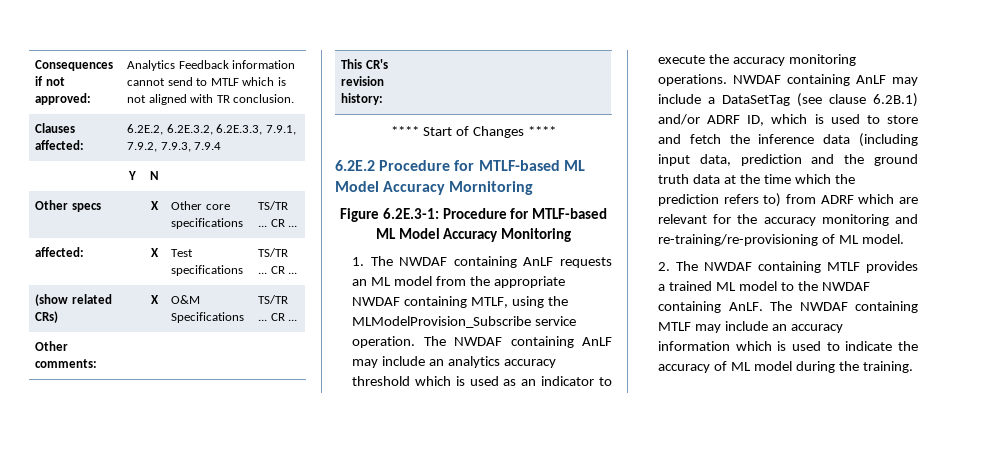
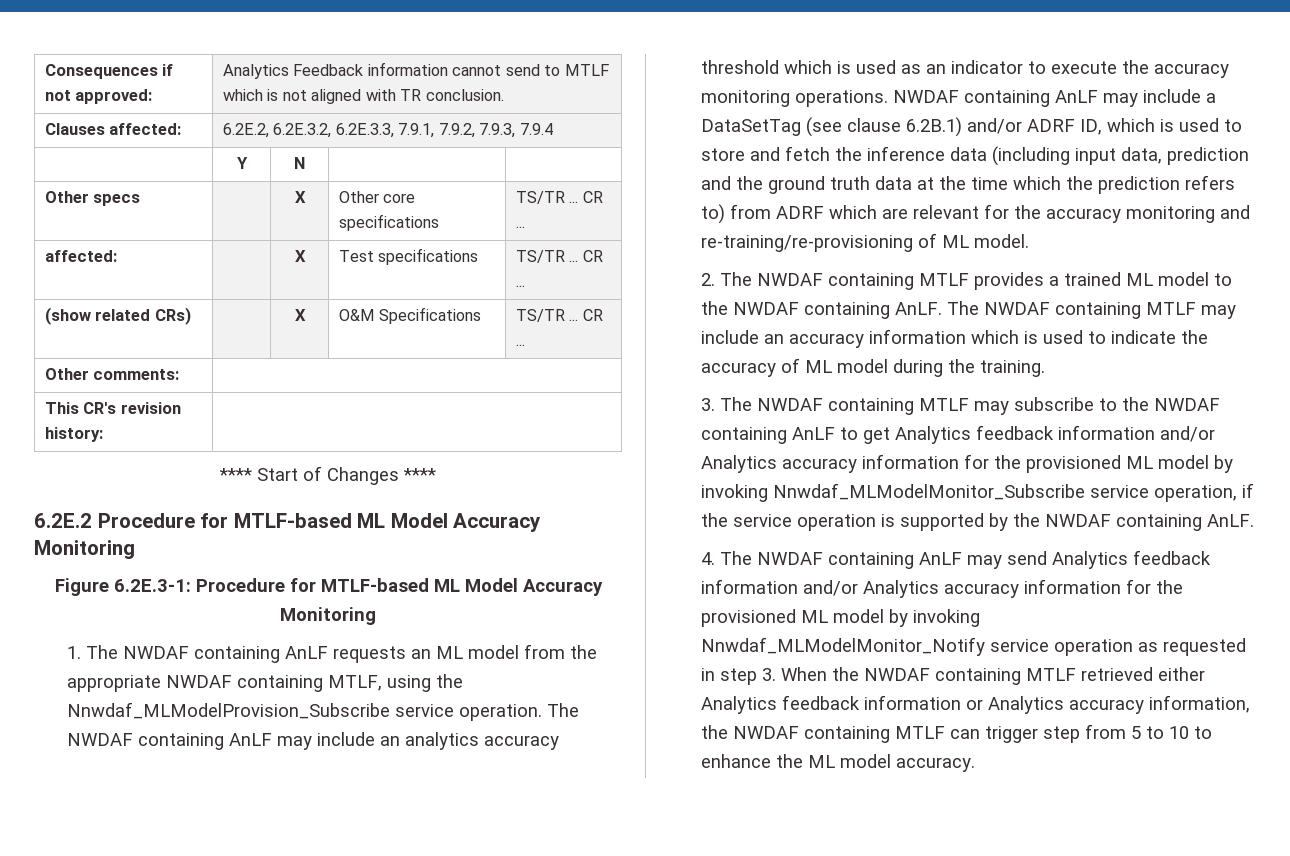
- 6.2E.2 Procedure for MTLF-based ML Model Accuracy Mornitoring
+ 6.2E.2 Procedure for MTLF-based ML Model Accuracy Monitoring
- 1. The NWDAF containing AnLF requests an ML model from the appropriate NWDAF containing MTLF, using the MLModelProvision_Subscribe service operation.
+ 1. The NWDAF containing AnLF requests an ML model from the appropriate NWDAF containing MTLF, using the Nnwdaf_MLModelProvision_Subscribe service operation.
+ 3. The NWDAF containing MTLF may subscribe to the NWDAF containing AnLF to get Analytics feedback information and/or Analytics accuracy information for the provisioned ML model by invoking Nnwdaf_MLModelMonitor_Subscribe service operation, if the service operation is supported by the NWDAF containing AnLF.
+ 4. The NWDAF containing AnLF may send Analytics feedback information and/or Analytics accuracy information for the provisioned ML model by invoking Nnwdaf_MLModelMonitor_Notify service operation as requested in step 3. When the NWDAF containing MTLF retrieved either Analytics feedback information or Analytics accuracy information, the NWDAF containing MTLF can trigger step from 5 to 10 to enhance the ML model accuracy.

